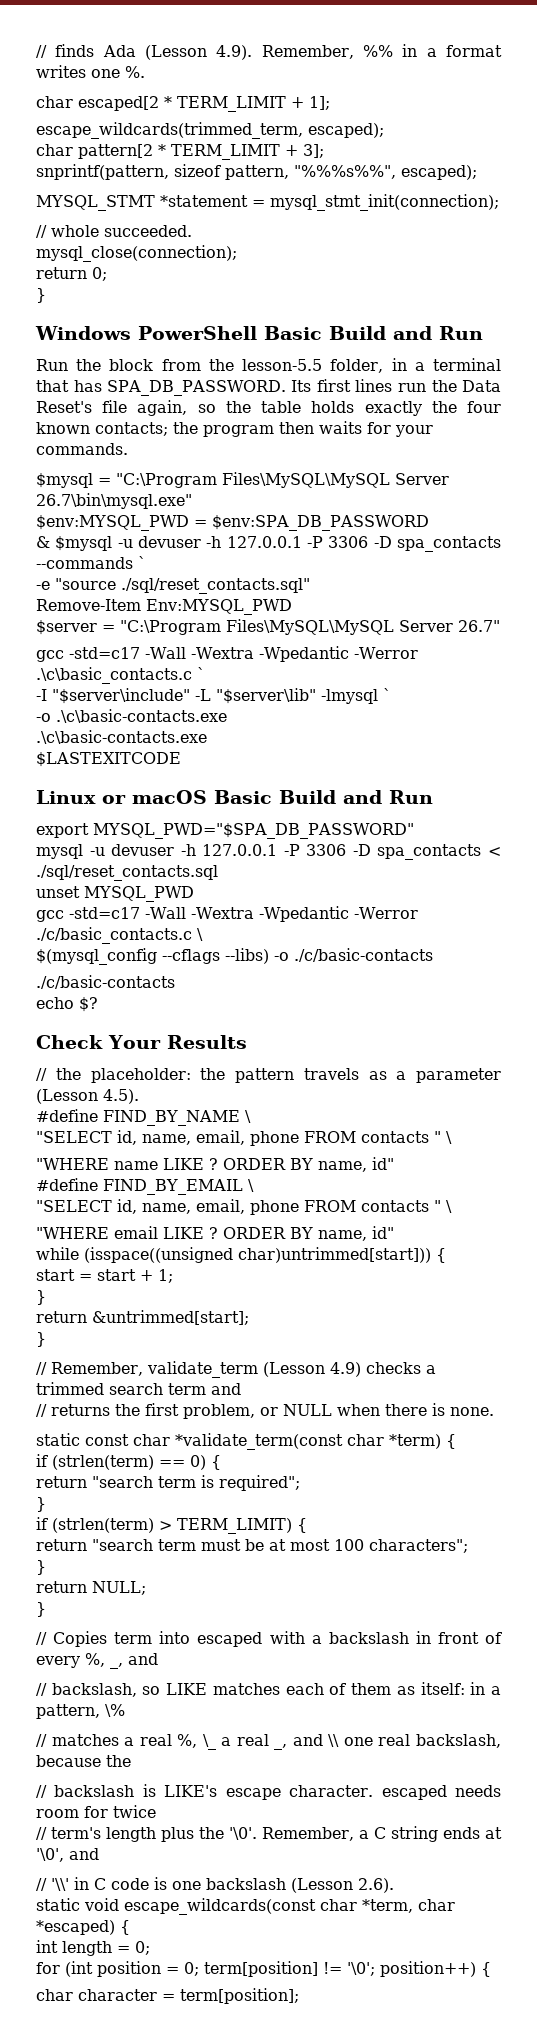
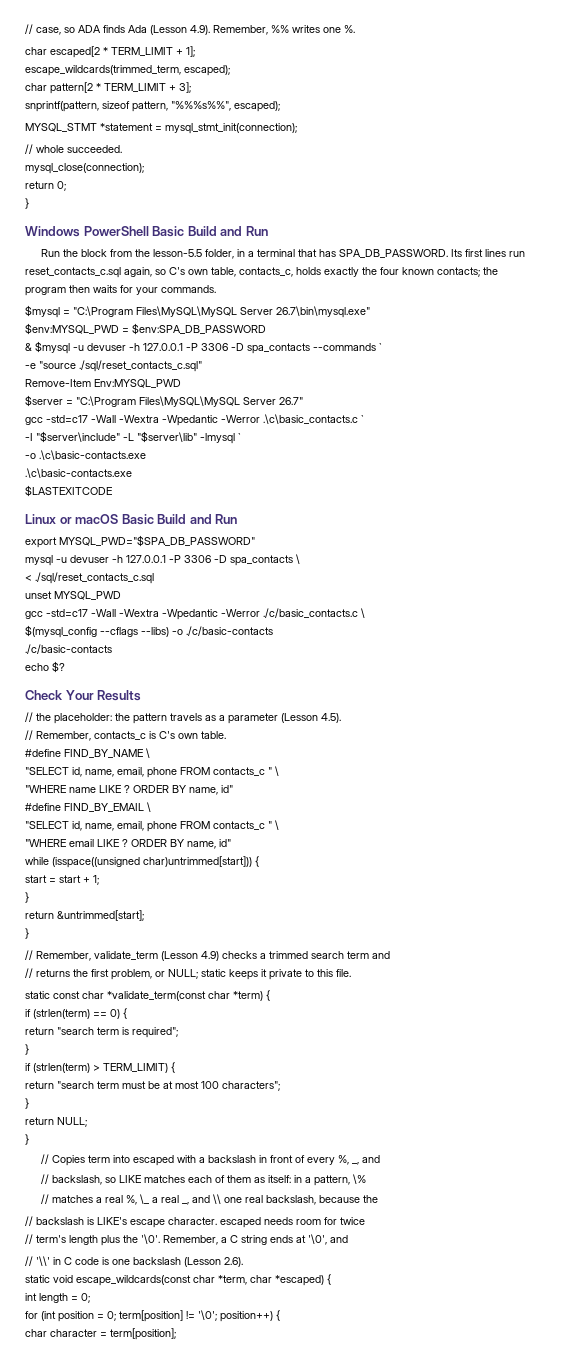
- // finds Ada (Lesson 4.9). Remember, %% in a format writes one %.
+ // case, so ADA finds Ada (Lesson 4.9). Remember, %% writes one %.
- Its first lines run the Data Reset's file again, so the table holds exactly the four known contacts; the program then waits for your commands.
+ Its first lines run reset_contacts_c.sql again, so C's own table, contacts_c, holds exactly the four known contacts; the program then waits for your commands.
- -e "source ./sql/reset_contacts.sql"
+ -e "source ./sql/reset_contacts_c.sql"
- mysql -u devuser -h 127.0.0.1 -P 3306 -D spa_contacts < ./sql/reset_contacts.sql
+ mysql -u devuser -h 127.0.0.1 -P 3306 -D spa_contacts \
+ < ./sql/reset_contacts_c.sql
+ // Remember, contacts_c is C's own table.
  #define FIND_BY_NAME \
- "SELECT id, name, email, phone FROM contacts " \
+ "SELECT id, name, email, phone FROM contacts_c " \
  #define FIND_BY_EMAIL \
- "SELECT id, name, email, phone FROM contacts " \
+ "SELECT id, name, email, phone FROM contacts_c " \
- // returns the first problem, or NULL when there is none.
+ // returns the first problem, or NULL; static keeps it private to this file.

